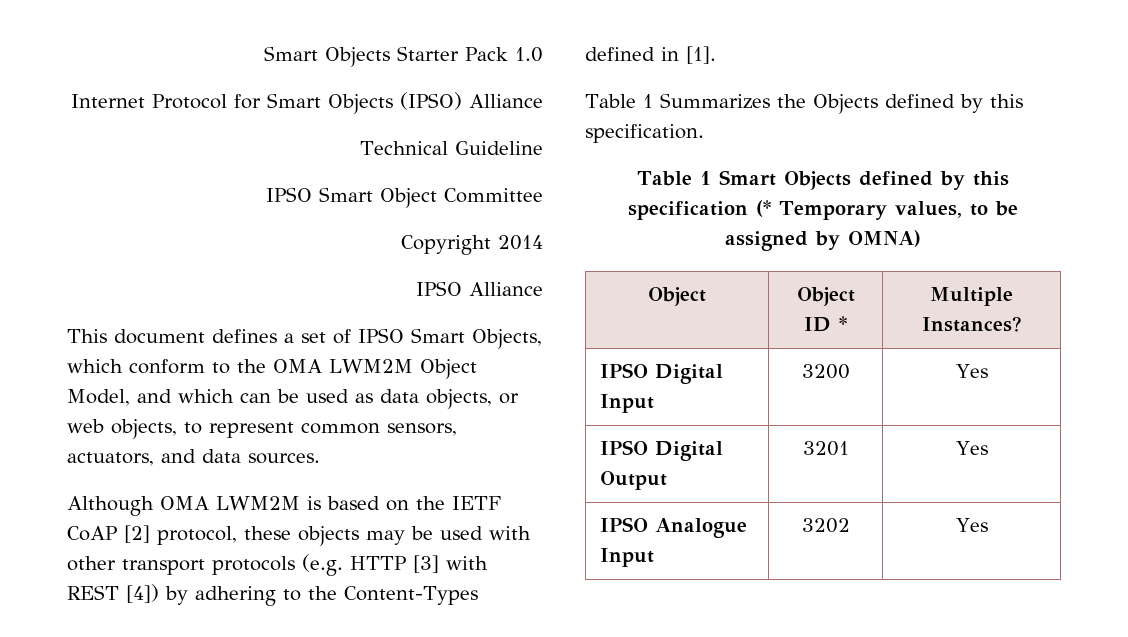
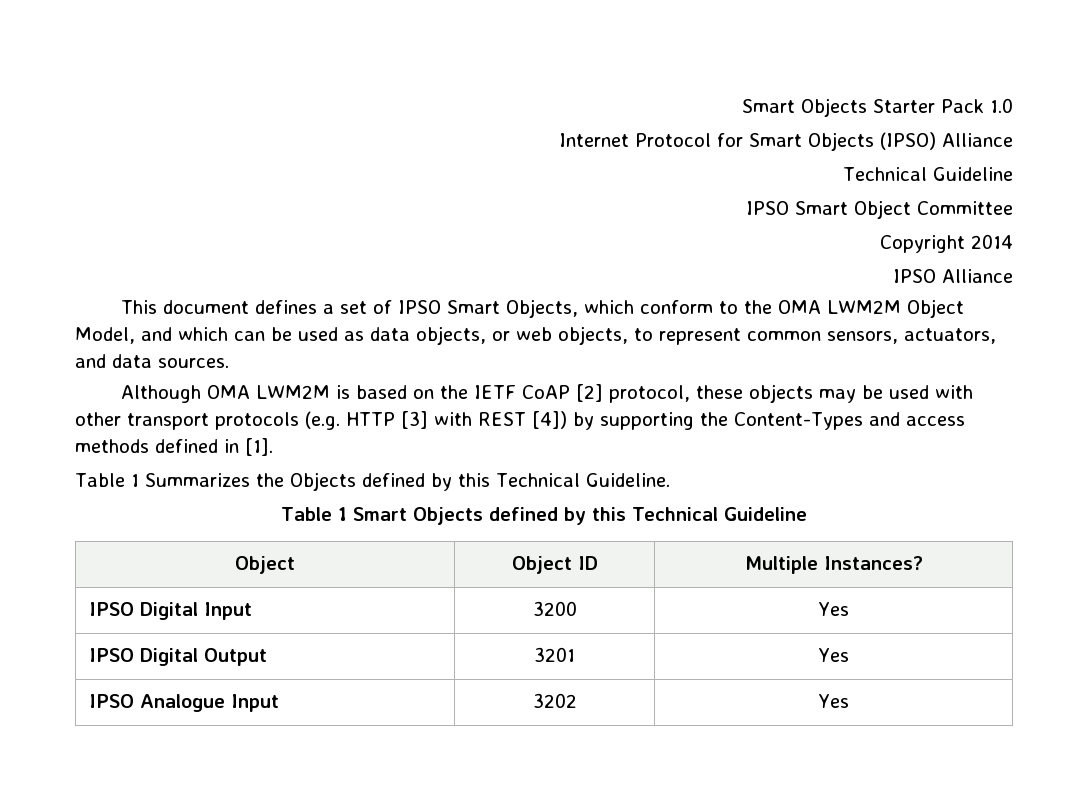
- Although OMA LWM2M is based on the IETF CoAP [2] protocol, these objects may be used with other transport protocols (e.g. HTTP [3] with REST [4]) by adhering to the Content-Types defined in [1].
+ Although OMA LWM2M is based on the IETF CoAP [2] protocol, these objects may be used with other transport protocols (e.g. HTTP [3] with REST [4]) by supporting the Content-Types and access methods defined in [1].
- Table 1 Summarizes the Objects defined by this specification.
+ Table 1 Summarizes the Objects defined by this Technical Guideline.
- Table 1 Smart Objects defined by this specification (* Temporary values, to be assigned by OMNA)
+ Table 1 Smart Objects defined by this Technical Guideline
- Object | Object ID * | Multiple Instances?
+ Object | Object ID | Multiple Instances?

